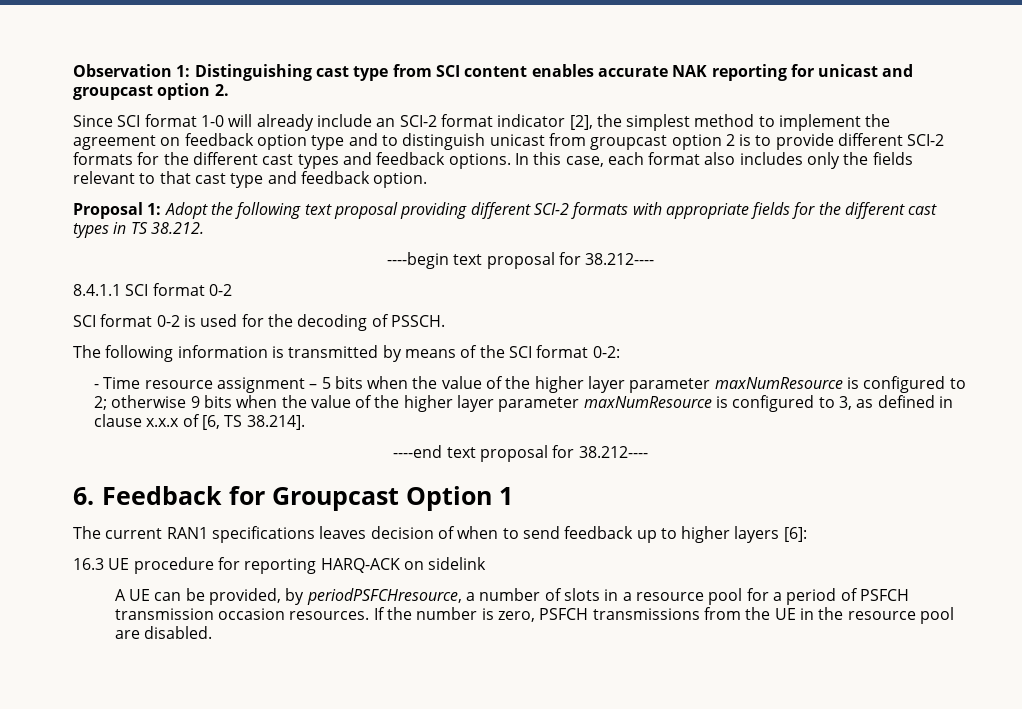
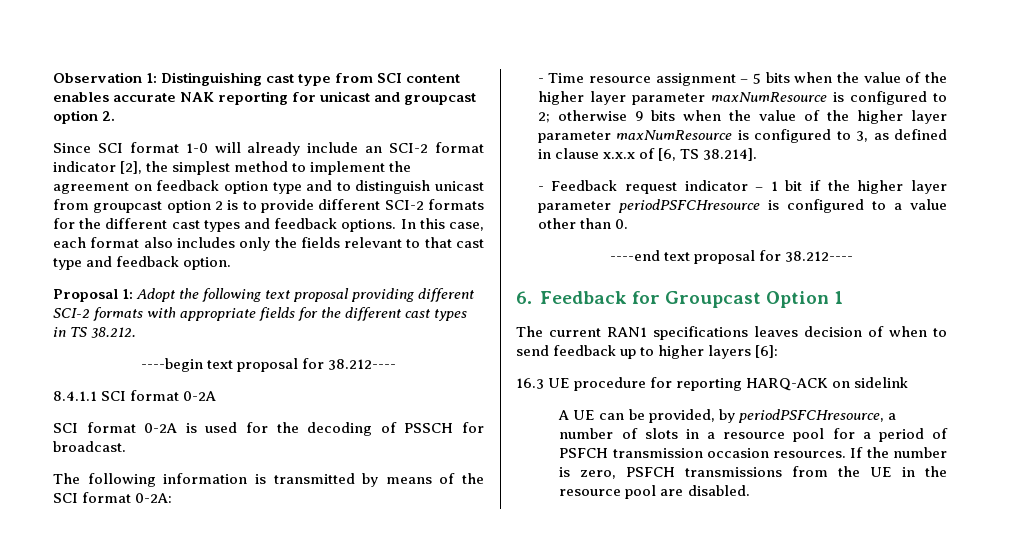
- 8.4.1.1 SCI format 0-2
- SCI format 0-2 is used for the decoding of PSSCH.
+ 8.4.1.1 SCI format 0-2A
+ SCI format 0-2A is used for the decoding of PSSCH for broadcast.
- The following information is transmitted by means of the SCI format 0-2:
+ The following information is transmitted by means of the SCI format 0-2A:
+ - Feedback request indicator – 1 bit if the higher layer parameter periodPSFCHresource is configured to a value other than 0.

